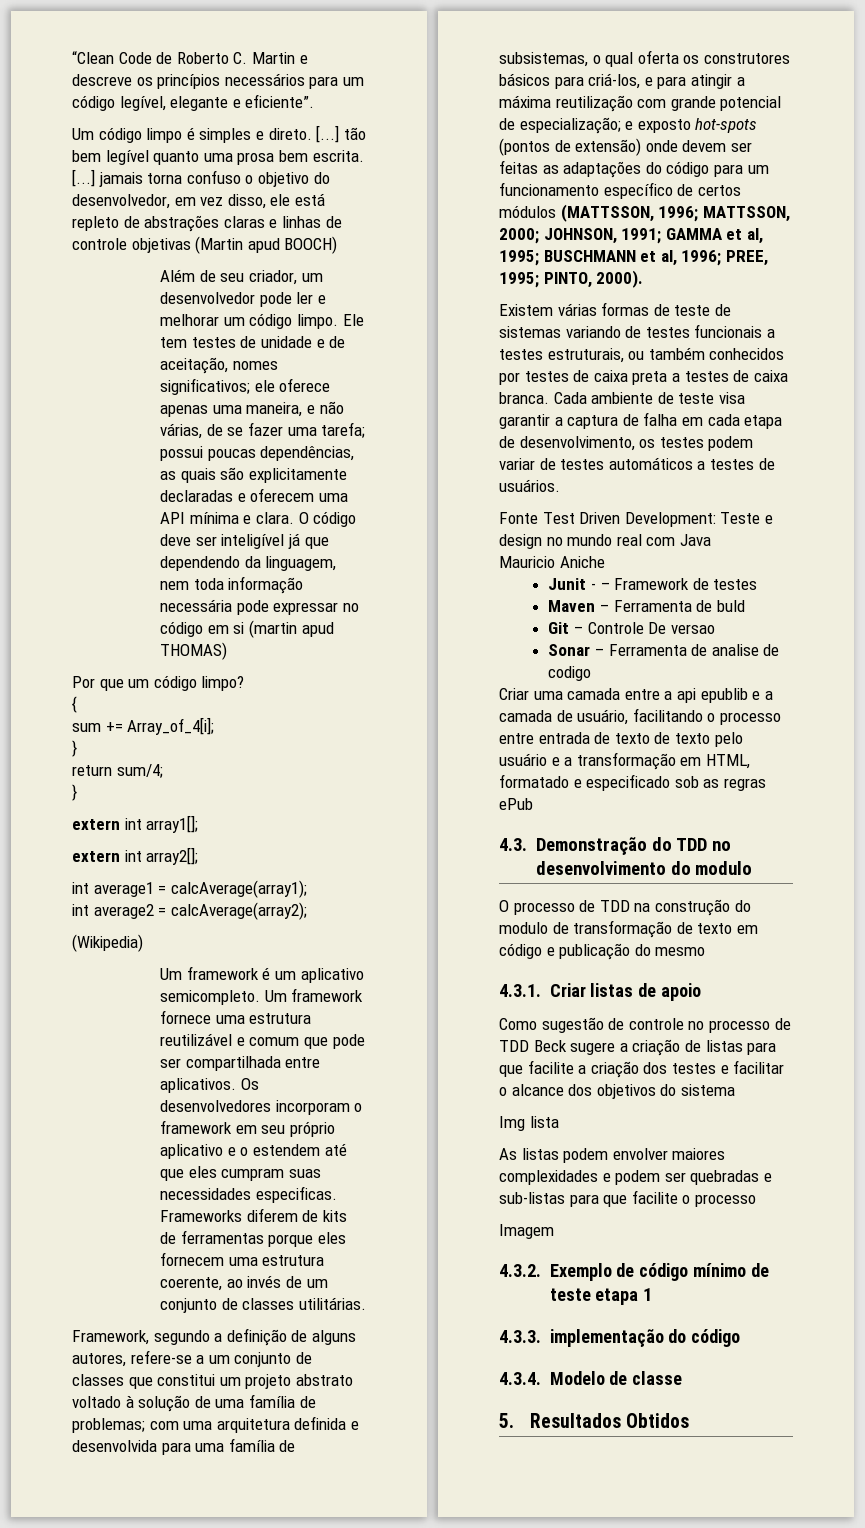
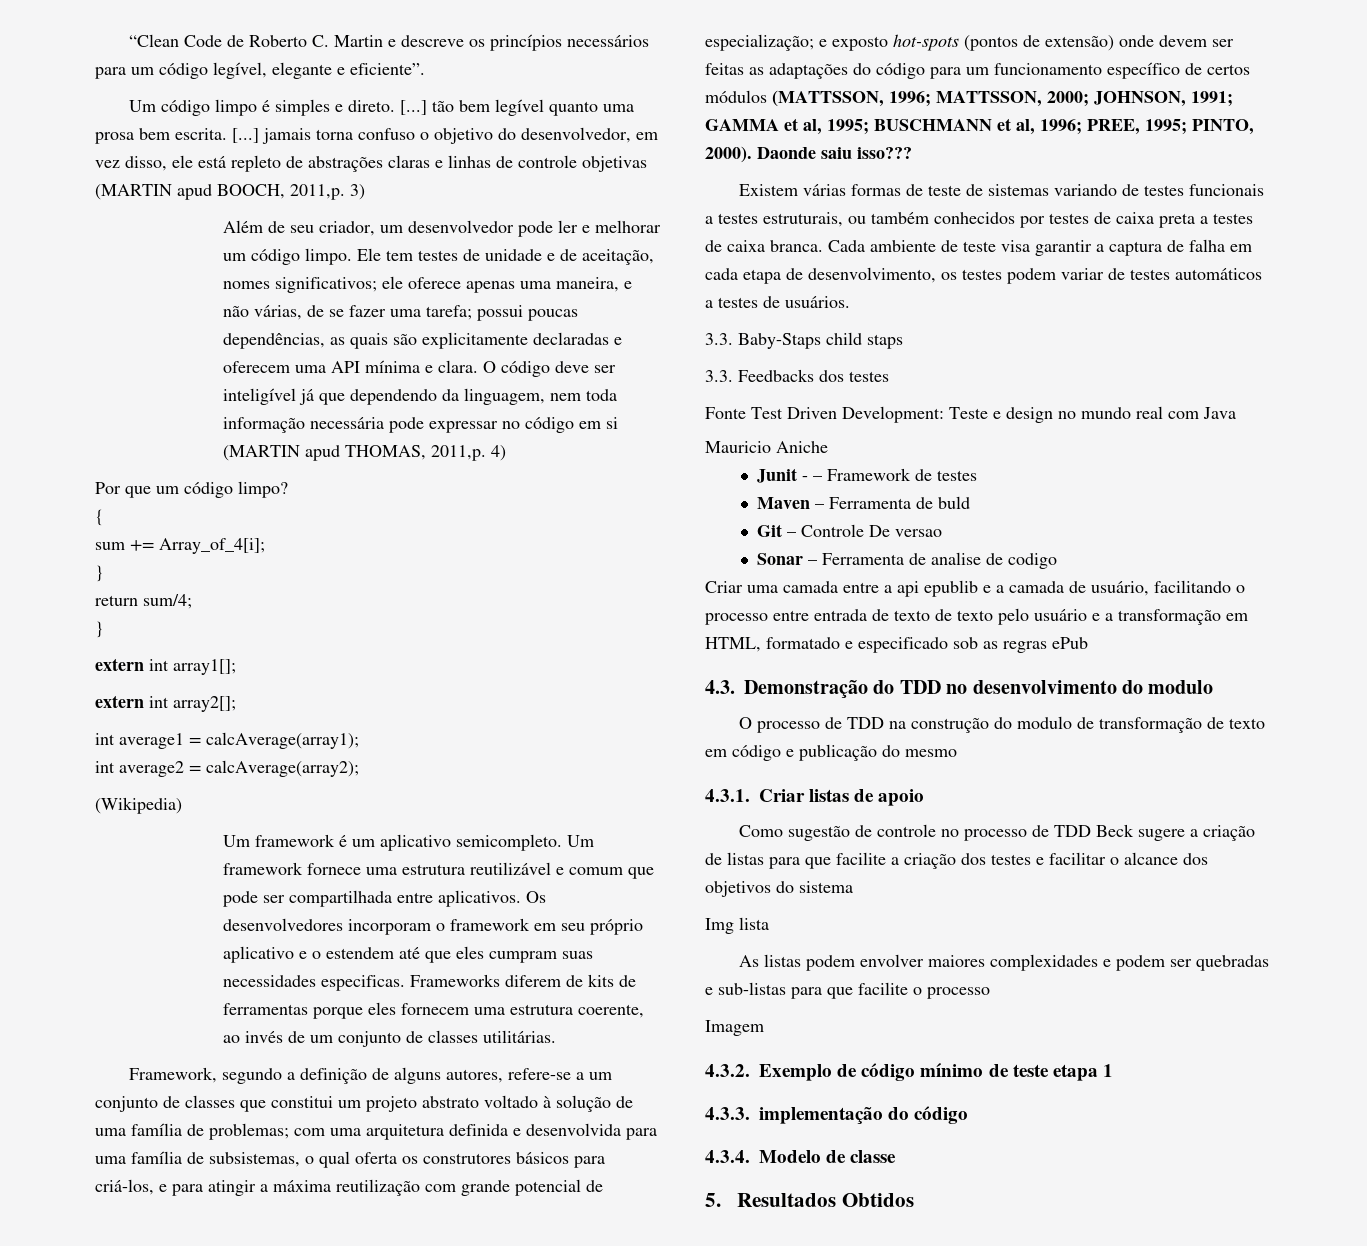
- [...] jamais torna confuso o objetivo do desenvolvedor, em vez disso, ele está repleto de abstrações claras e linhas de controle objetivas (Martin apud BOOCH)
+ [...] jamais torna confuso o objetivo do desenvolvedor, em vez disso, ele está repleto de abstrações claras e linhas de controle objetivas (MARTIN apud BOOCH, 2011,p. 3)
- O código deve ser inteligível já que dependendo da linguagem, nem toda informação necessária pode expressar no código em si (martin apud THOMAS)
+ O código deve ser inteligível já que dependendo da linguagem, nem toda informação necessária pode expressar no código em si (MARTIN apud THOMAS, 2011,p. 4)
+ Daonde saiu isso???
+ 3.3. Baby-Staps child staps
+ 3.3. Feedbacks dos testes

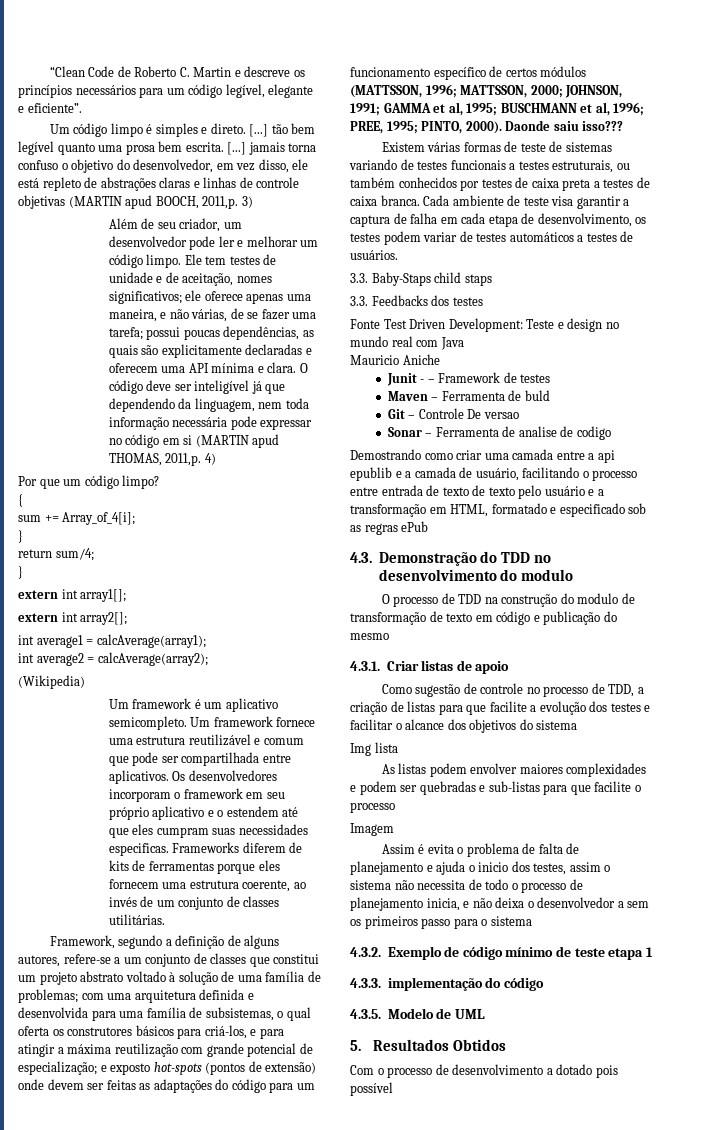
- Criar uma camada entre a api epublib e a camada de usuário, facilitando o processo entre entrada de texto de texto pelo usuário e a transformação em HTML, formatado e especificado sob as regras ePub
+ Demostrando como criar uma camada entre a api epublib e a camada de usuário, facilitando o processo entre entrada de texto de texto pelo usuário e a transformação em HTML, formatado e especificado sob as regras ePub
- Como sugestão de controle no processo de TDD Beck sugere a criação de listas para que facilite a criação dos testes e facilitar o alcance dos objetivos do sistema
+ Como sugestão de controle no processo de TDD, a criação de listas para que facilite a evolução dos testes e facilitar o alcance dos objetivos do sistema
+ Assim é evita o problema de falta de planejamento e ajuda o inicio dos testes, assim o sistema não necessita de todo o processo de planejamento inicia, e não deixa o desenvolvedor a sem os primeiros passo para o sistema
- 4.3.4. Modelo de classe
+ 4.3.5. Modelo de UML
+ Com o processo de desenvolvimento a dotado pois possível

